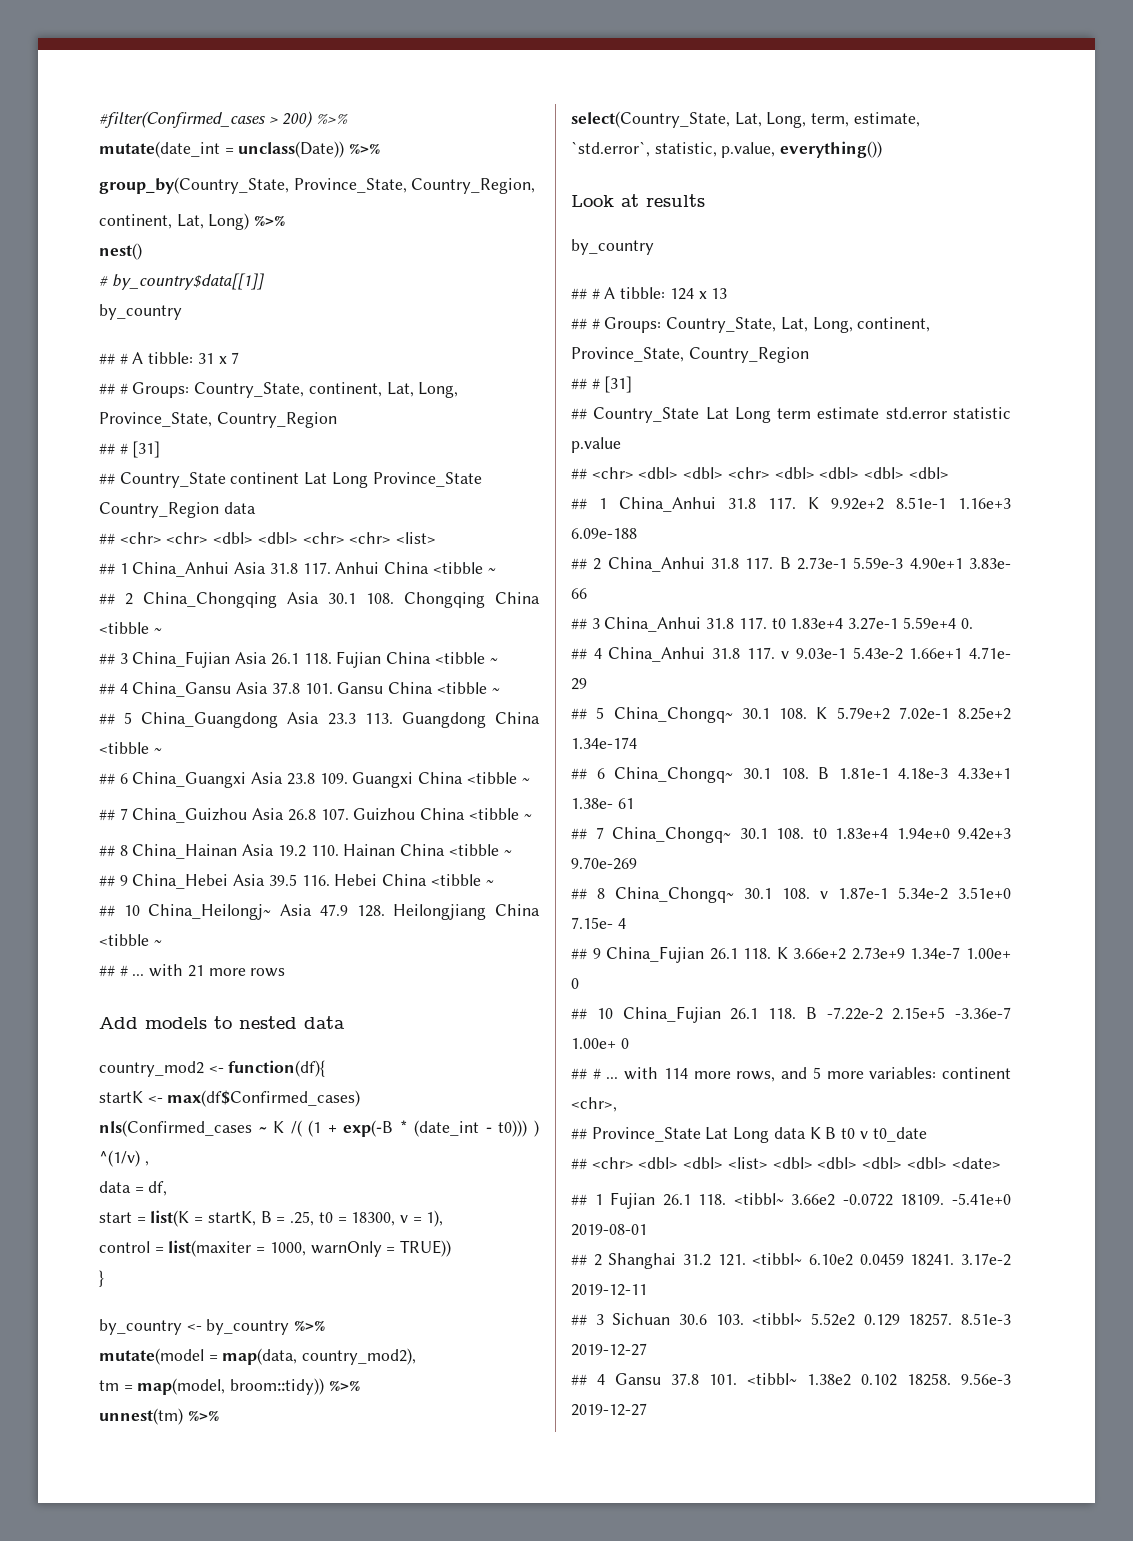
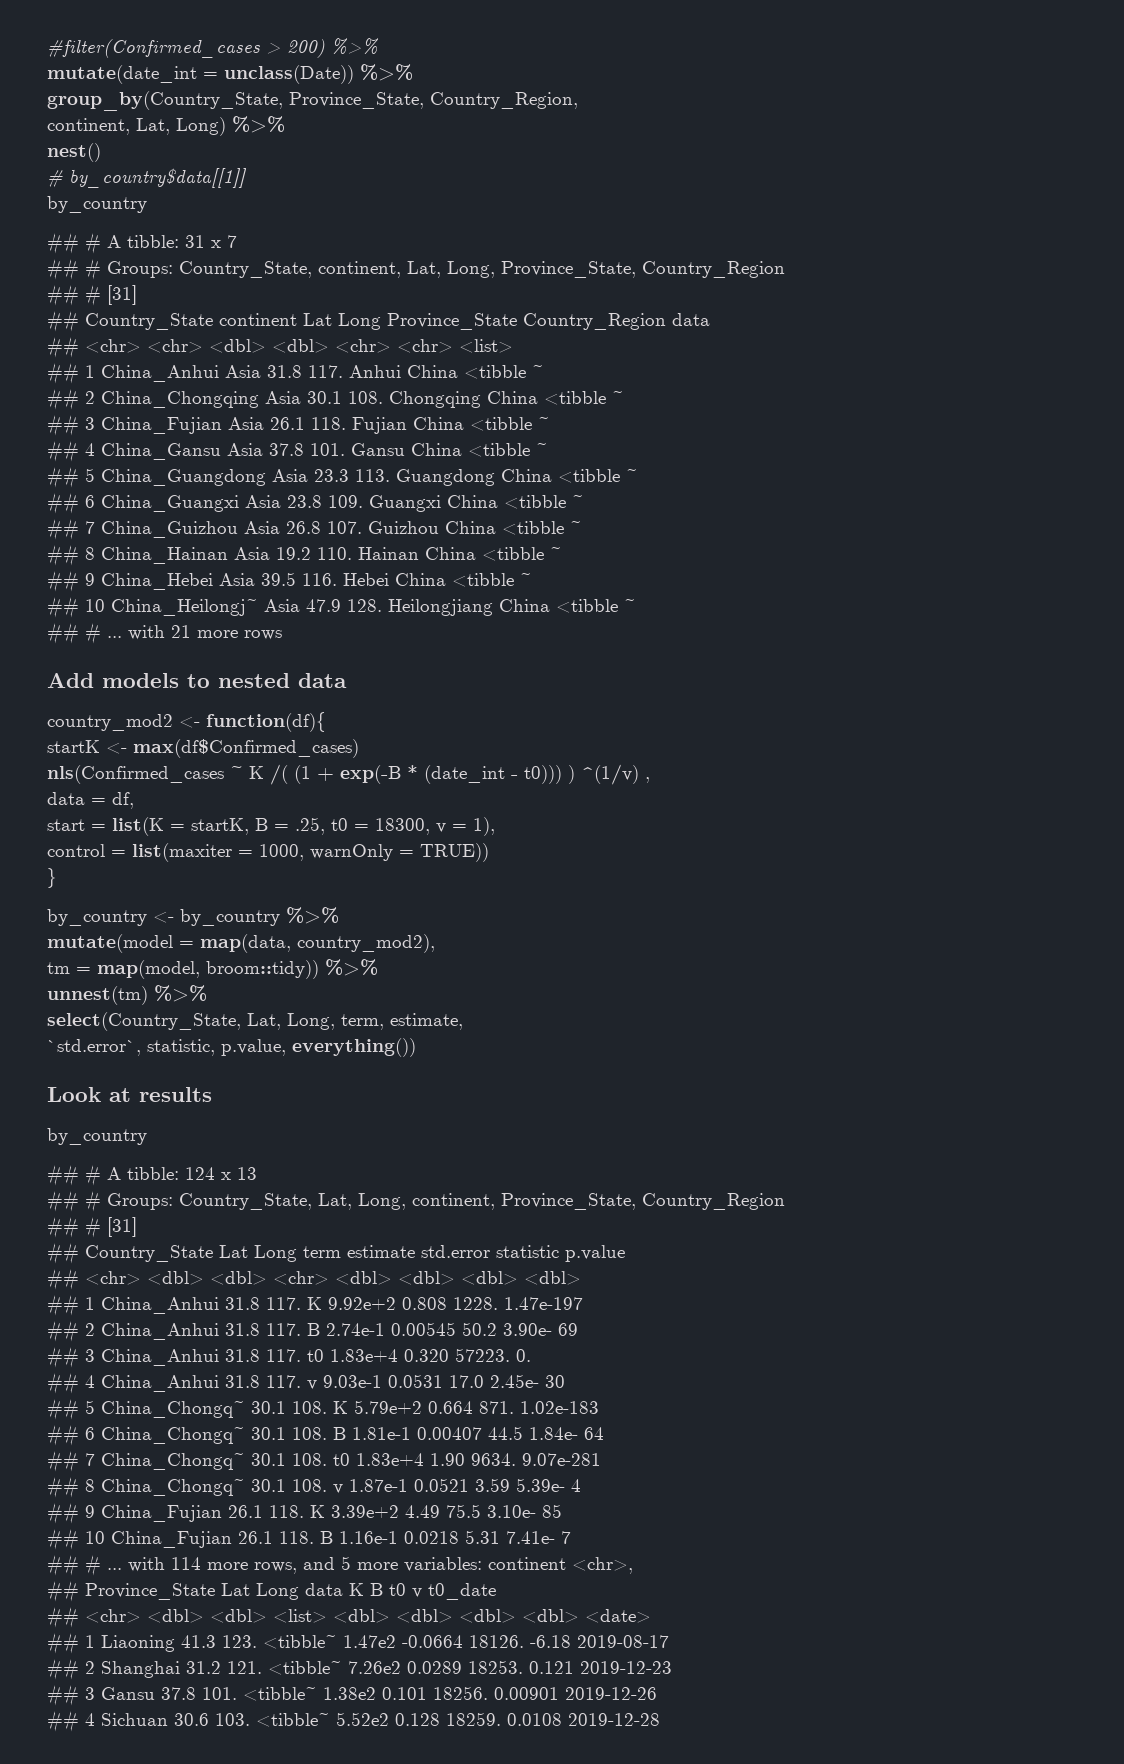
- ## 1 China_Anhui 31.8 117. K 9.92e+2 8.51e-1 1.16e+3 6.09e-188
+ ## 1 China_Anhui 31.8 117. K 9.92e+2 0.808 1228. 1.47e-197
- ## 2 China_Anhui 31.8 117. B 2.73e-1 5.59e-3 4.90e+1 3.83e- 66
+ ## 2 China_Anhui 31.8 117. B 2.74e-1 0.00545 50.2 3.90e- 69
- ## 3 China_Anhui 31.8 117. t0 1.83e+4 3.27e-1 5.59e+4 0.
+ ## 3 China_Anhui 31.8 117. t0 1.83e+4 0.320 57223. 0.
- ## 4 China_Anhui 31.8 117. v 9.03e-1 5.43e-2 1.66e+1 4.71e- 29
+ ## 4 China_Anhui 31.8 117. v 9.03e-1 0.0531 17.0 2.45e- 30
- ## 5 China_Chongq~ 30.1 108. K 5.79e+2 7.02e-1 8.25e+2 1.34e-174
+ ## 5 China_Chongq~ 30.1 108. K 5.79e+2 0.664 871. 1.02e-183
- ## 6 China_Chongq~ 30.1 108. B 1.81e-1 4.18e-3 4.33e+1 1.38e- 61
+ ## 6 China_Chongq~ 30.1 108. B 1.81e-1 0.00407 44.5 1.84e- 64
- ## 7 China_Chongq~ 30.1 108. t0 1.83e+4 1.94e+0 9.42e+3 9.70e-269
+ ## 7 China_Chongq~ 30.1 108. t0 1.83e+4 1.90 9634. 9.07e-281
- ## 8 China_Chongq~ 30.1 108. v 1.87e-1 5.34e-2 3.51e+0 7.15e- 4
+ ## 8 China_Chongq~ 30.1 108. v 1.87e-1 0.0521 3.59 5.39e- 4
- ## 9 China_Fujian 26.1 118. K 3.66e+2 2.73e+9 1.34e-7 1.00e+ 0
+ ## 9 China_Fujian 26.1 118. K 3.39e+2 4.49 75.5 3.10e- 85
- ## 10 China_Fujian 26.1 118. B -7.22e-2 2.15e+5 -3.36e-7 1.00e+ 0
+ ## 10 China_Fujian 26.1 118. B 1.16e-1 0.0218 5.31 7.41e- 7
- ## 1 Fujian 26.1 118. <tibbl~ 3.66e2 -0.0722 18109. -5.41e+0 2019-08-01
+ ## 1 Liaoning 41.3 123. <tibble~ 1.47e2 -0.0664 18126. -6.18 2019-08-17
- ## 2 Shanghai 31.2 121. <tibbl~ 6.10e2 0.0459 18241. 3.17e-2 2019-12-11
- ## 3 Sichuan 30.6 103. <tibbl~ 5.52e2 0.129 18257. 8.51e-3 2019-12-27
- ## 4 Gansu 37.8 101. <tibbl~ 1.38e2 0.102 18258. 9.56e-3 2019-12-27
+ ## 2 Shanghai 31.2 121. <tibble~ 7.26e2 0.0289 18253. 0.121 2019-12-23
+ ## 3 Gansu 37.8 101. <tibble~ 1.38e2 0.101 18256. 0.00901 2019-12-26
+ ## 4 Sichuan 30.6 103. <tibble~ 5.52e2 0.128 18259. 0.0108 2019-12-28

